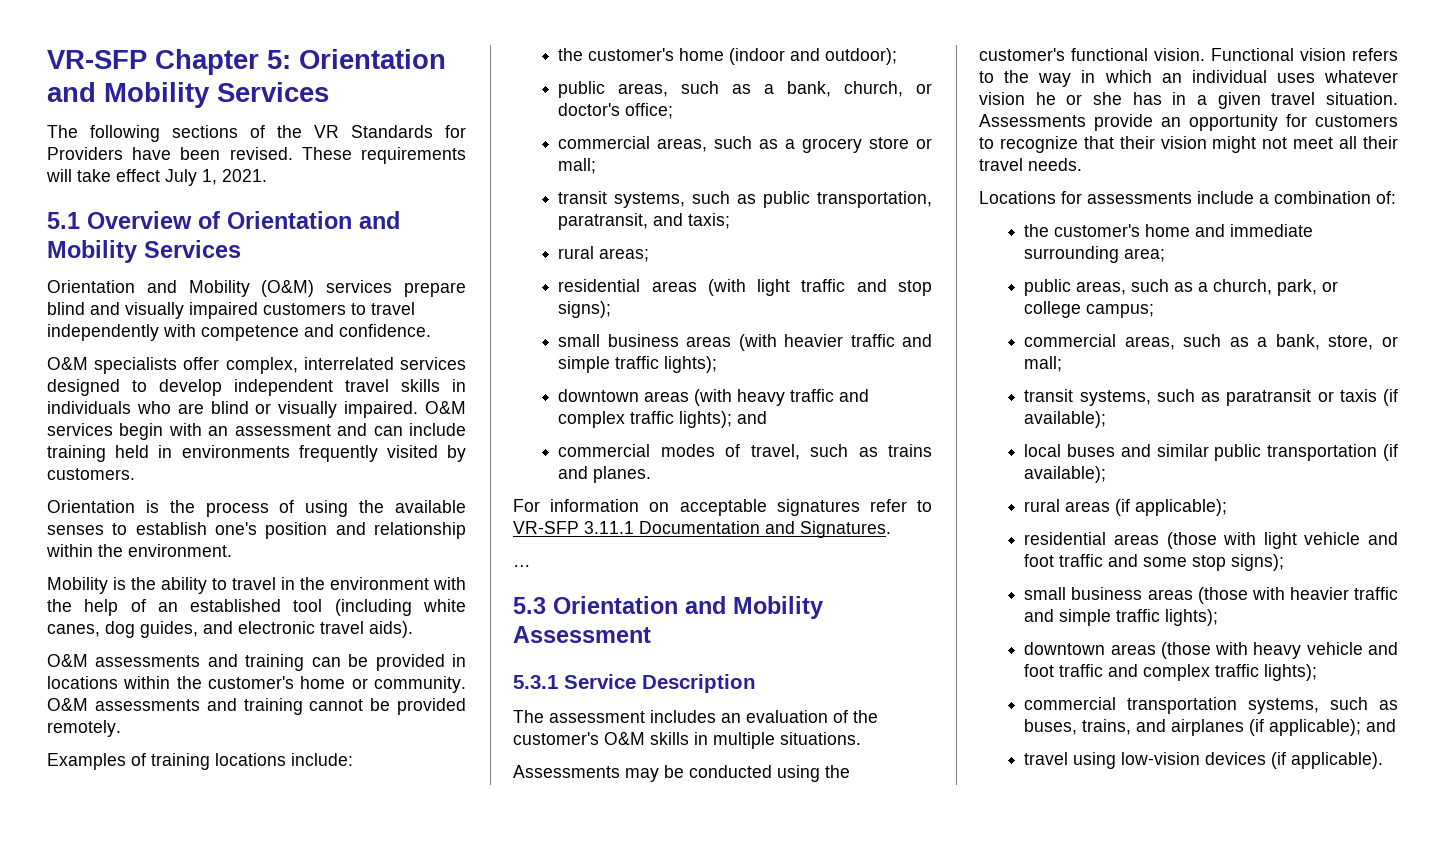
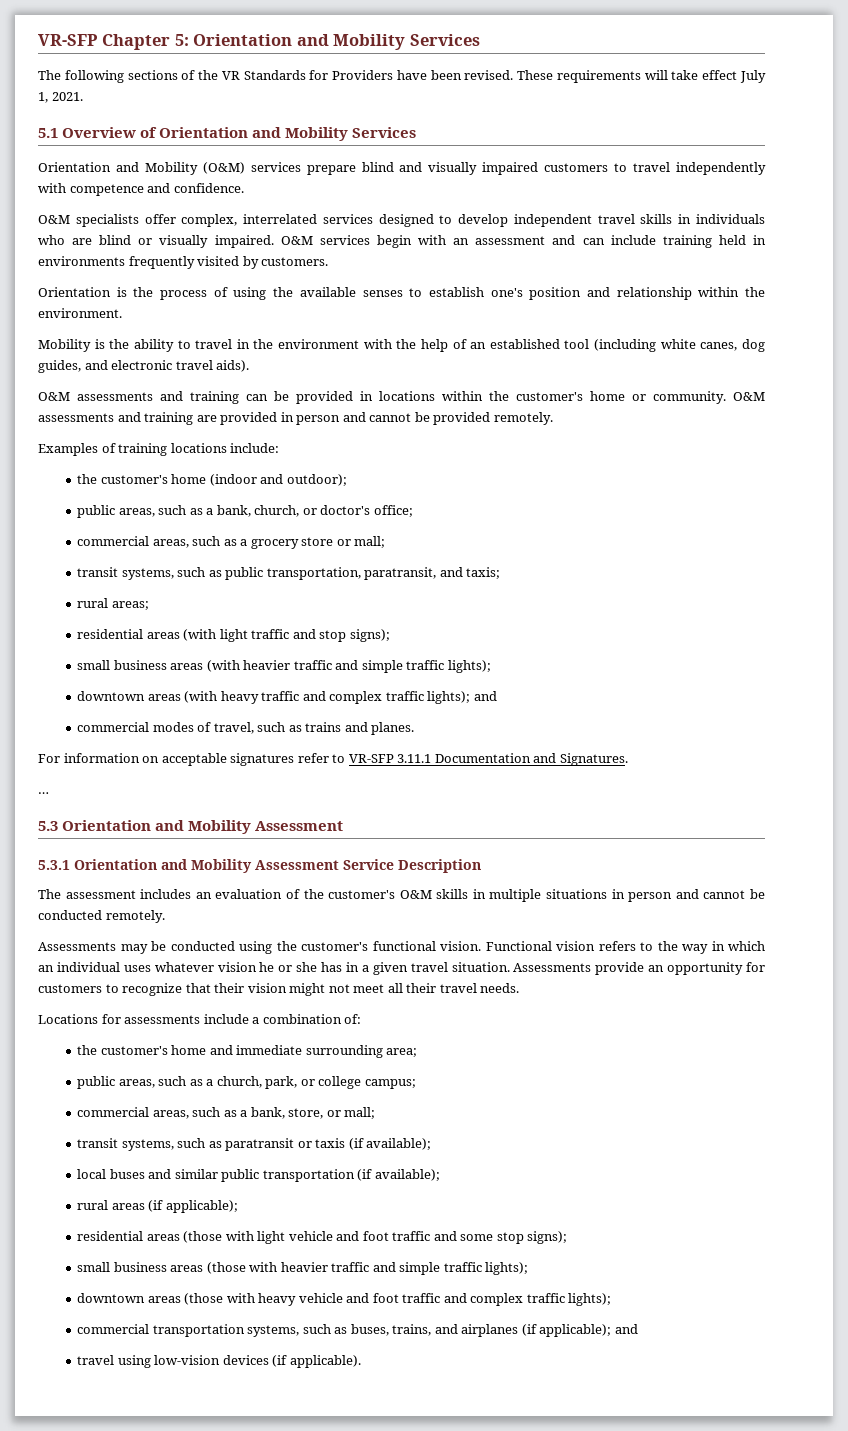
- O&M assessments and training cannot be provided remotely.
+ O&M assessments and training are provided in person and cannot be provided remotely.
- 5.3.1 Service Description
+ 5.3.1 Orientation and Mobility Assessment Service Description
- The assessment includes an evaluation of the customer's O&M skills in multiple situations.
+ The assessment includes an evaluation of the customer's O&M skills in multiple situations in person and cannot be conducted remotely.

